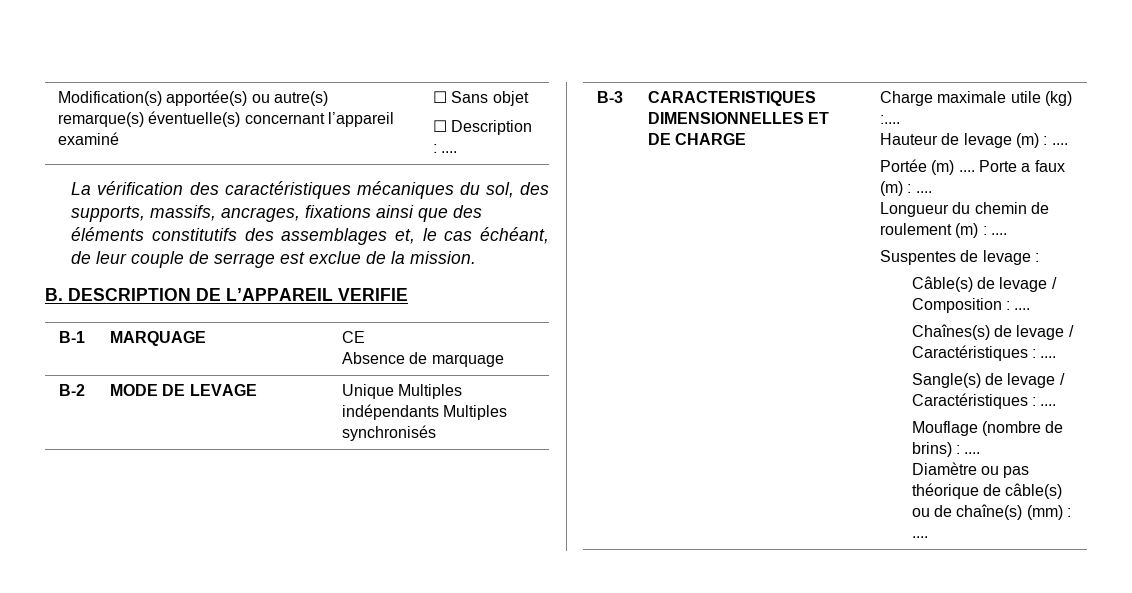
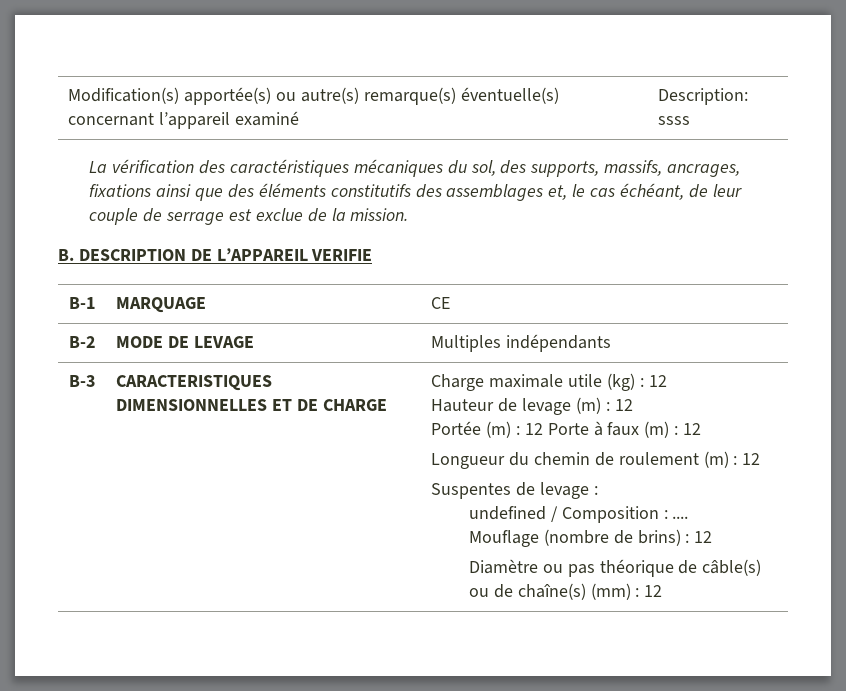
- Modification(s) apportée(s) ou autre(s) remarque(s) éventuelle(s) concernant l’appareil examiné | ☐ Sans objet
- ☐ Description : ....
+ Modification(s) apportée(s) ou autre(s) remarque(s) éventuelle(s) concernant l’appareil examiné | Description: ssss
  B-1 | MARQUAGE | CE
- Absence de marquage
- B-2 | MODE DE LEVAGE | Unique Multiples indépendants Multiples synchronisés
+ B-2 | MODE DE LEVAGE | Multiples indépendants
- Charge maximale utile (kg) :....
+ Charge maximale utile (kg) : 12
- Hauteur de levage (m) : ....
+ Hauteur de levage (m) : 12
- Portée (m) .... Porte a faux (m) : ....
+ Portée (m) : 12 Porte à faux (m) : 12
- Longueur du chemin de roulement (m) : ....
+ Longueur du chemin de roulement (m) : 12
- Câble(s) de levage / Composition : ....
+ undefined / Composition : ....
- Chaînes(s) de levage / Caractéristiques : ....
- Sangle(s) de levage / Caractéristiques : ....
- Mouflage (nombre de brins) : ....
+ Mouflage (nombre de brins) : 12
- Diamètre ou pas théorique de câble(s) ou de chaîne(s) (mm) : ....
+ Diamètre ou pas théorique de câble(s) ou de chaîne(s) (mm) : 12

